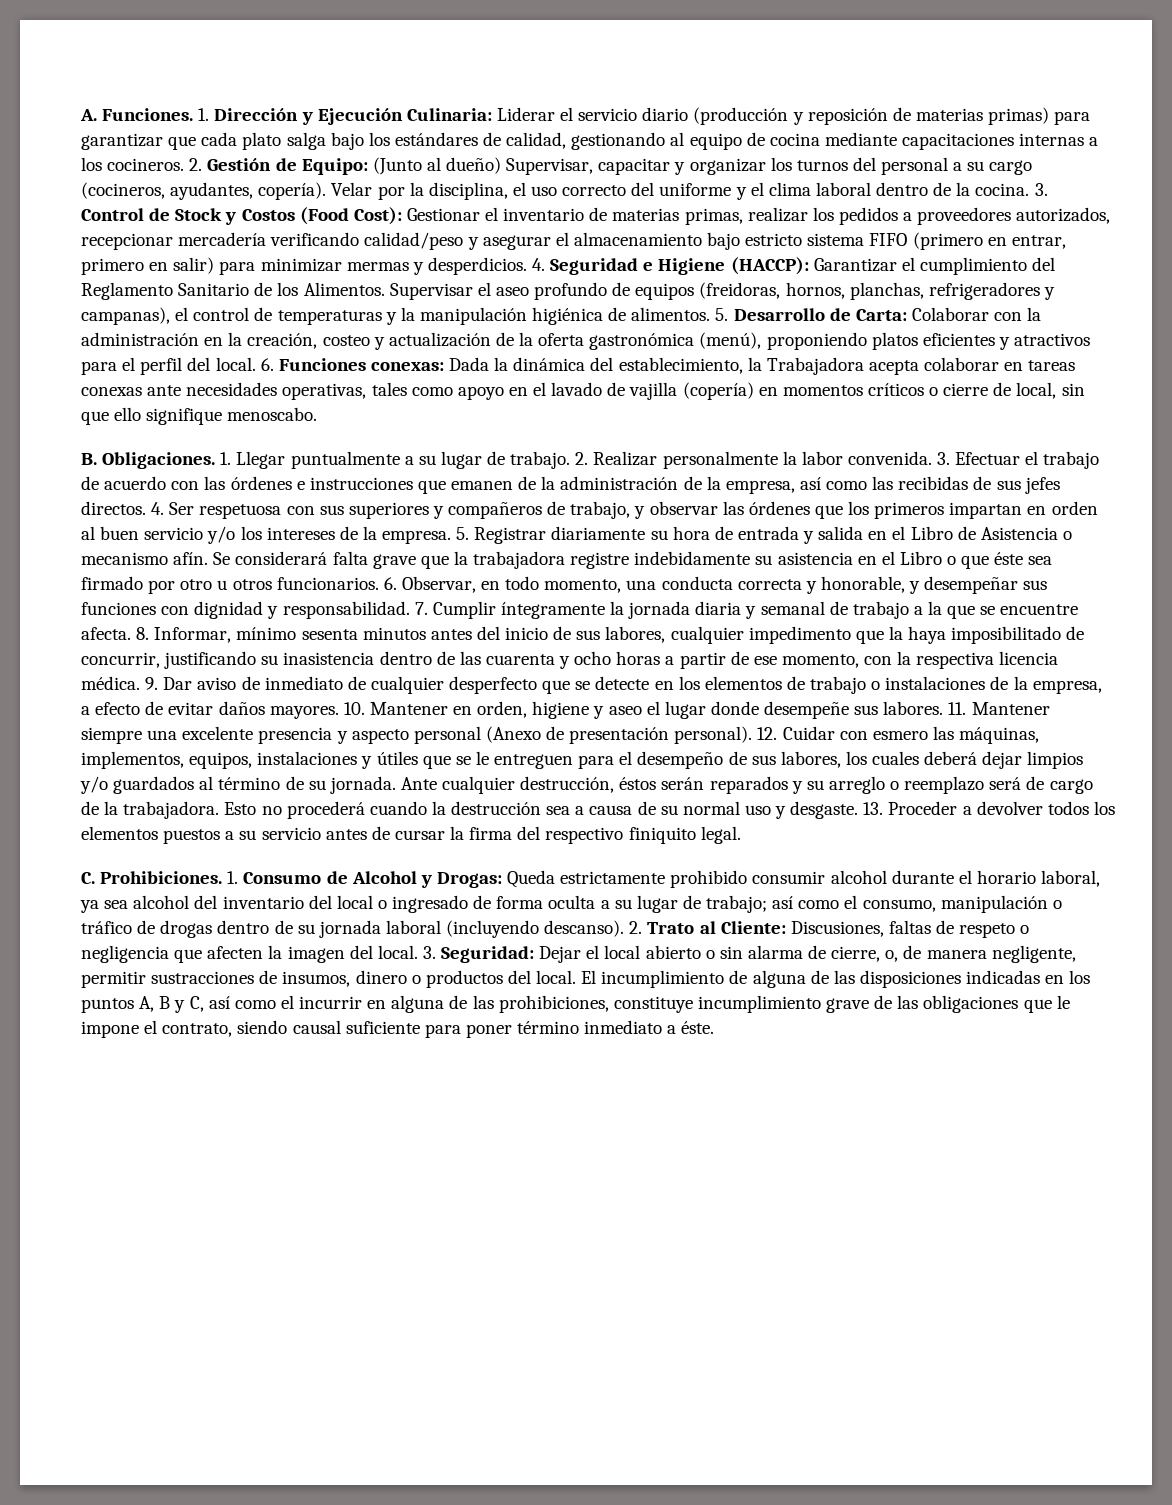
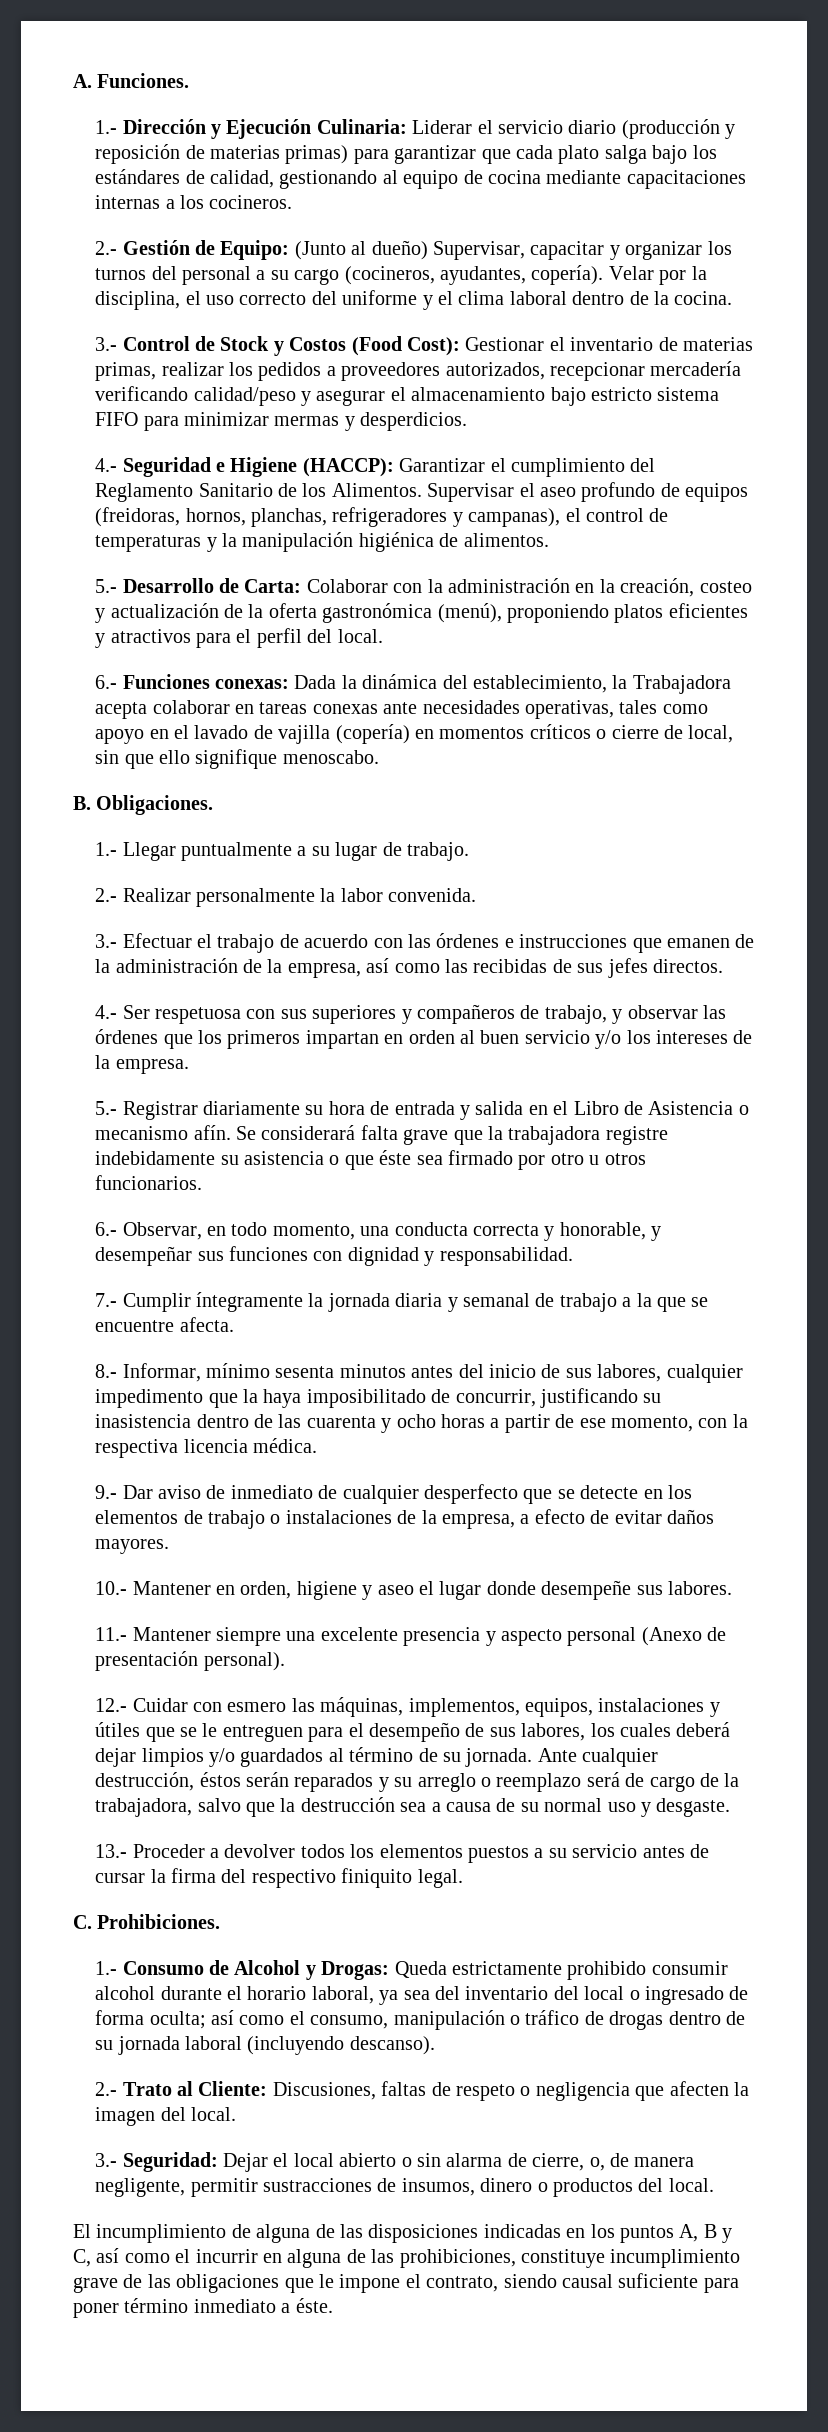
- A. Funciones. 1. Dirección y Ejecución Culinaria: Liderar el servicio diario (producción y reposición de materias primas) para garantizar que cada plato salga bajo los estándares de calidad, gestionando al equipo de cocina mediante capacitaciones internas a los cocineros. 2. Gestión de Equipo: (Junto al dueño) Supervisar, capacitar y organizar los turnos del personal a su cargo (cocineros, ayudantes, copería).
+ A. Funciones.
+ 1.- Dirección y Ejecución Culinaria: Liderar el servicio diario (producción y reposición de materias primas) para garantizar que cada plato salga bajo los estándares de calidad, gestionando al equipo de cocina mediante capacitaciones internas a los cocineros.
+ 2.- Gestión de Equipo: (Junto al dueño) Supervisar, capacitar y organizar los turnos del personal a su cargo (cocineros, ayudantes, copería).
- Velar por la disciplina, el uso correcto del uniforme y el clima laboral dentro de la cocina. 3. Control de Stock y Costos (Food Cost):
+ Velar por la disciplina, el uso correcto del uniforme y el clima laboral dentro de la cocina.
+ 3.- Control de Stock y Costos (Food Cost):
- Gestionar el inventario de materias primas, realizar los pedidos a proveedores autorizados, recepcionar mercadería verificando calidad/peso y asegurar el almacenamiento bajo estricto sistema FIFO (primero en entrar, primero en salir) para minimizar mermas y desperdicios. 4. Seguridad e Higiene (HACCP):
+ Gestionar el inventario de materias primas, realizar los pedidos a proveedores autorizados, recepcionar mercadería verificando calidad/peso y asegurar el almacenamiento bajo estricto sistema FIFO para minimizar mermas y desperdicios.
+ 4.- Seguridad e Higiene (HACCP):
- Supervisar el aseo profundo de equipos (freidoras, hornos, planchas, refrigeradores y campanas), el control de temperaturas y la manipulación higiénica de alimentos. 5. Desarrollo de Carta:
+ Supervisar el aseo profundo de equipos (freidoras, hornos, planchas, refrigeradores y campanas), el control de temperaturas y la manipulación higiénica de alimentos.
+ 5.- Desarrollo de Carta:
- Colaborar con la administración en la creación, costeo y actualización de la oferta gastronómica (menú), proponiendo platos eficientes y atractivos para el perfil del local. 6. Funciones conexas:
+ Colaborar con la administración en la creación, costeo y actualización de la oferta gastronómica (menú), proponiendo platos eficientes y atractivos para el perfil del local.
+ 6.- Funciones conexas:
- B. Obligaciones. 1. Llegar puntualmente a su lugar de trabajo. 2. Realizar personalmente la labor convenida. 3. Efectuar el trabajo de acuerdo con las órdenes e instrucciones que emanen de la administración de la empresa, así como las recibidas de sus jefes directos. 4. Ser respetuosa con sus superiores y compañeros de trabajo, y observar las órdenes que los primeros impartan en orden al buen servicio y/o los intereses de la empresa. 5. Registrar diariamente su hora de entrada y salida en el Libro de Asistencia o mecanismo afín.
+ B. Obligaciones.
+ 1.- Llegar puntualmente a su lugar de trabajo.
+ 2.- Realizar personalmente la labor convenida.
+ 3.- Efectuar el trabajo de acuerdo con las órdenes e instrucciones que emanen de la administración de la empresa, así como las recibidas de sus jefes directos.
+ 4.- Ser respetuosa con sus superiores y compañeros de trabajo, y observar las órdenes que los primeros impartan en orden al buen servicio y/o los intereses de la empresa.
+ 5.- Registrar diariamente su hora de entrada y salida en el Libro de Asistencia o mecanismo afín.
- Se considerará falta grave que la trabajadora registre indebidamente su asistencia en el Libro o que éste sea firmado por otro u otros funcionarios. 6. Observar, en todo momento, una conducta correcta y honorable, y desempeñar sus funciones con dignidad y responsabilidad. 7. Cumplir íntegramente la jornada diaria y semanal de trabajo a la que se encuentre afecta. 8. Informar, mínimo sesenta minutos antes del inicio de sus labores, cualquier impedimento que la haya imposibilitado de concurrir, justificando su inasistencia dentro de las cuarenta y ocho horas a partir de ese momento, con la respectiva licencia médica. 9. Dar aviso de inmediato de cualquier desperfecto que se detecte en los elementos de trabajo o instalaciones de la empresa, a efecto de evitar daños mayores. 10. Mantener en orden, higiene y aseo el lugar donde desempeñe sus labores. 11. Mantener siempre una excelente presencia y aspecto personal (Anexo de presentación personal). 12. Cuidar con esmero las máquinas, implementos, equipos, instalaciones y útiles que se le entreguen para el desempeño de sus labores, los cuales deberá dejar limpios y/o guardados al término de su jornada.
+ Se considerará falta grave que la trabajadora registre indebidamente su asistencia o que éste sea firmado por otro u otros funcionarios.
+ 6.- Observar, en todo momento, una conducta correcta y honorable, y desempeñar sus funciones con dignidad y responsabilidad.
+ 7.- Cumplir íntegramente la jornada diaria y semanal de trabajo a la que se encuentre afecta.
+ 8.- Informar, mínimo sesenta minutos antes del inicio de sus labores, cualquier impedimento que la haya imposibilitado de concurrir, justificando su inasistencia dentro de las cuarenta y ocho horas a partir de ese momento, con la respectiva licencia médica.
+ 9.- Dar aviso de inmediato de cualquier desperfecto que se detecte en los elementos de trabajo o instalaciones de la empresa, a efecto de evitar daños mayores.
+ 10.- Mantener en orden, higiene y aseo el lugar donde desempeñe sus labores.
+ 11.- Mantener siempre una excelente presencia y aspecto personal (Anexo de presentación personal).
+ 12.- Cuidar con esmero las máquinas, implementos, equipos, instalaciones y útiles que se le entreguen para el desempeño de sus labores, los cuales deberá dejar limpios y/o guardados al término de su jornada.
- Ante cualquier destrucción, éstos serán reparados y su arreglo o reemplazo será de cargo de la trabajadora. Esto no procederá cuando la destrucción sea a causa de su normal uso y desgaste. 13. Proceder a devolver todos los elementos puestos a su servicio antes de cursar la firma del respectivo finiquito legal.
+ Ante cualquier destrucción, éstos serán reparados y su arreglo o reemplazo será de cargo de la trabajadora, salvo que la destrucción sea a causa de su normal uso y desgaste.
+ 13.- Proceder a devolver todos los elementos puestos a su servicio antes de cursar la firma del respectivo finiquito legal.
- C. Prohibiciones. 1. Consumo de Alcohol y Drogas:
+ C. Prohibiciones.
+ 1.- Consumo de Alcohol y Drogas:
- Queda estrictamente prohibido consumir alcohol durante el horario laboral, ya sea alcohol del inventario del local o ingresado de forma oculta a su lugar de trabajo;
+ Queda estrictamente prohibido consumir alcohol durante el horario laboral, ya sea del inventario del local o ingresado de forma oculta;
- así como el consumo, manipulación o tráfico de drogas dentro de su jornada laboral (incluyendo descanso). 2. Trato al Cliente:
+ así como el consumo, manipulación o tráfico de drogas dentro de su jornada laboral (incluyendo descanso).
+ 2.- Trato al Cliente:
- Discusiones, faltas de respeto o negligencia que afecten la imagen del local. 3. Seguridad:
+ Discusiones, faltas de respeto o negligencia que afecten la imagen del local.
+ 3.- Seguridad:
- Dejar el local abierto o sin alarma de cierre, o, de manera negligente, permitir sustracciones de insumos, dinero o productos del local. El incumplimiento de alguna de las disposiciones indicadas en los puntos A, B y C, así como el incurrir en alguna de las prohibiciones, constituye incumplimiento grave de las obligaciones que le impone el contrato, siendo causal suficiente para poner término inmediato a éste.
+ Dejar el local abierto o sin alarma de cierre, o, de manera negligente, permitir sustracciones de insumos, dinero o productos del local.
+ El incumplimiento de alguna de las disposiciones indicadas en los puntos A, B y C, así como el incurrir en alguna de las prohibiciones, constituye incumplimiento grave de las obligaciones que le impone el contrato, siendo causal suficiente para poner término inmediato a éste.

